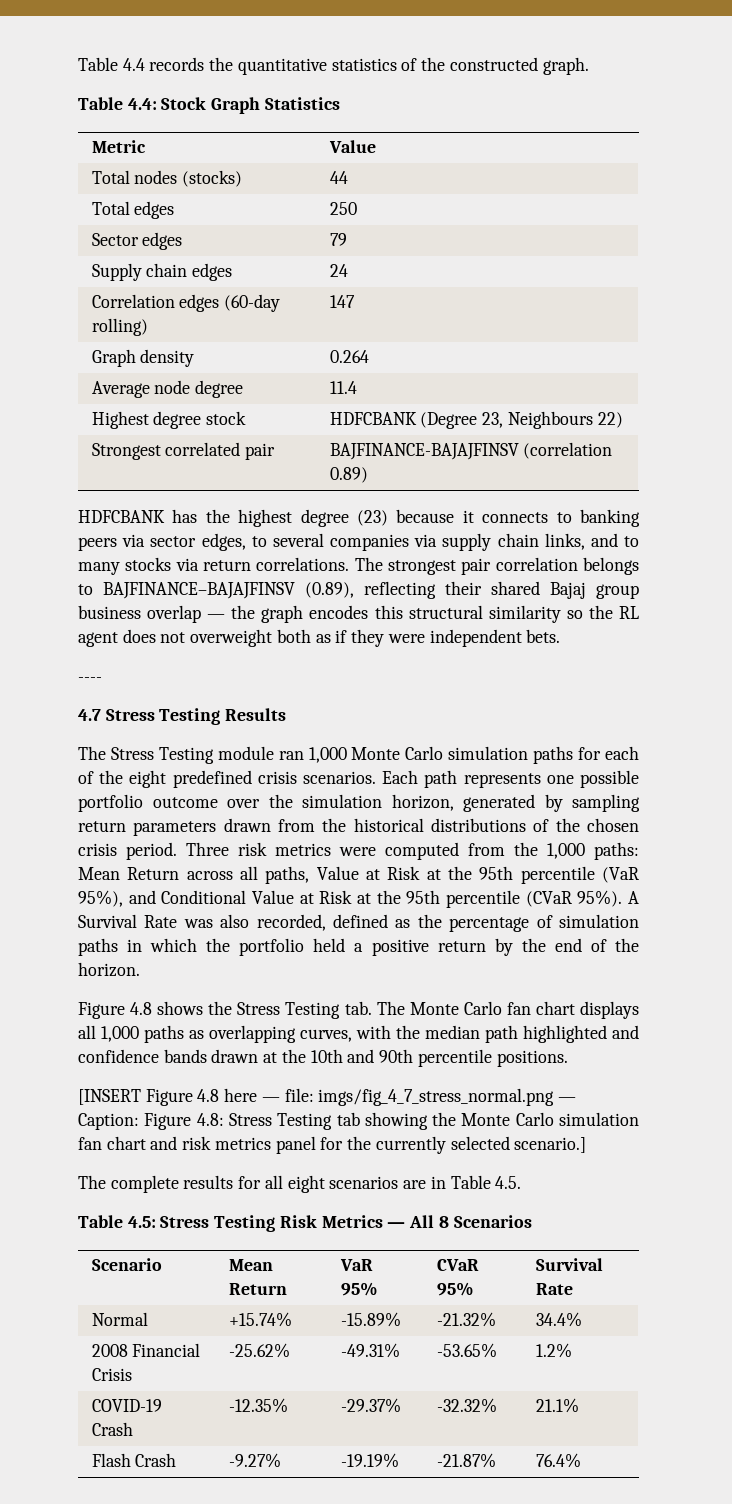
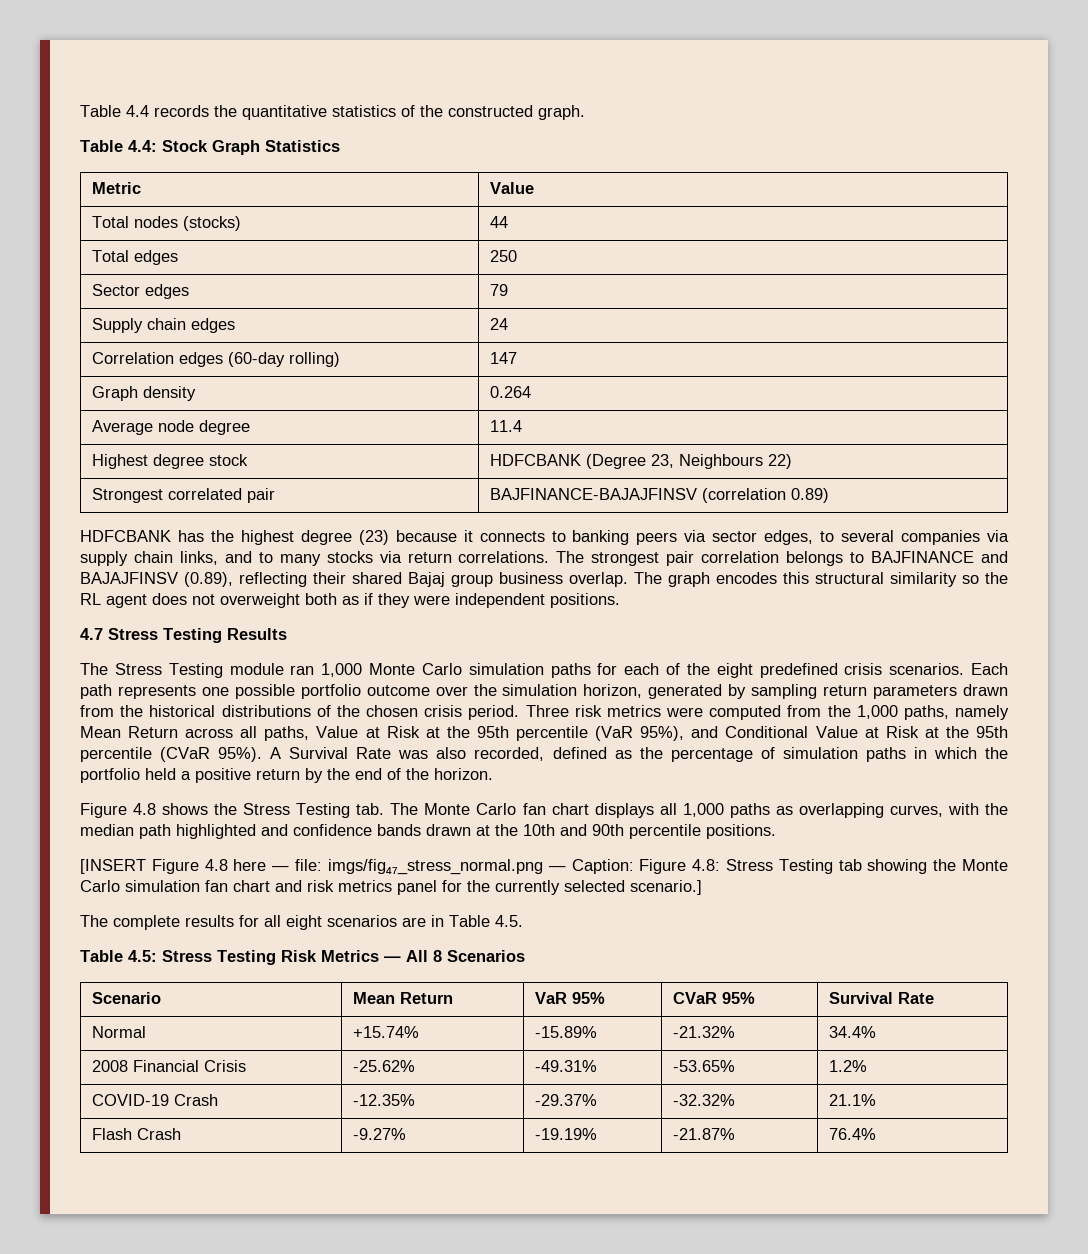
- The strongest pair correlation belongs to BAJFINANCE–BAJAJFINSV (0.89), reflecting their shared Bajaj group business overlap — the graph encodes this structural similarity so the RL agent does not overweight both as if they were independent bets.
- ----
+ The strongest pair correlation belongs to BAJFINANCE and BAJAJFINSV (0.89), reflecting their shared Bajaj group business overlap. The graph encodes this structural similarity so the RL agent does not overweight both as if they were independent positions.
- Three risk metrics were computed from the 1,000 paths: Mean Return across all paths, Value at Risk at the 95th percentile (VaR 95%), and Conditional Value at Risk at the 95th percentile (CVaR 95%).
+ Three risk metrics were computed from the 1,000 paths, namely Mean Return across all paths, Value at Risk at the 95th percentile (VaR 95%), and Conditional Value at Risk at the 95th percentile (CVaR 95%).
- [INSERT Figure 4.8 here — file: imgs/fig_4_7_stress_normal.png — Caption: Figure 4.8: Stress Testing tab showing the Monte Carlo simulation fan chart and risk metrics panel for the currently selected scenario.]
+ [INSERT Figure 4.8 here — file: imgs/fig₄₇_stress_normal.png — Caption: Figure 4.8: Stress Testing tab showing the Monte Carlo simulation fan chart and risk metrics panel for the currently selected scenario.]

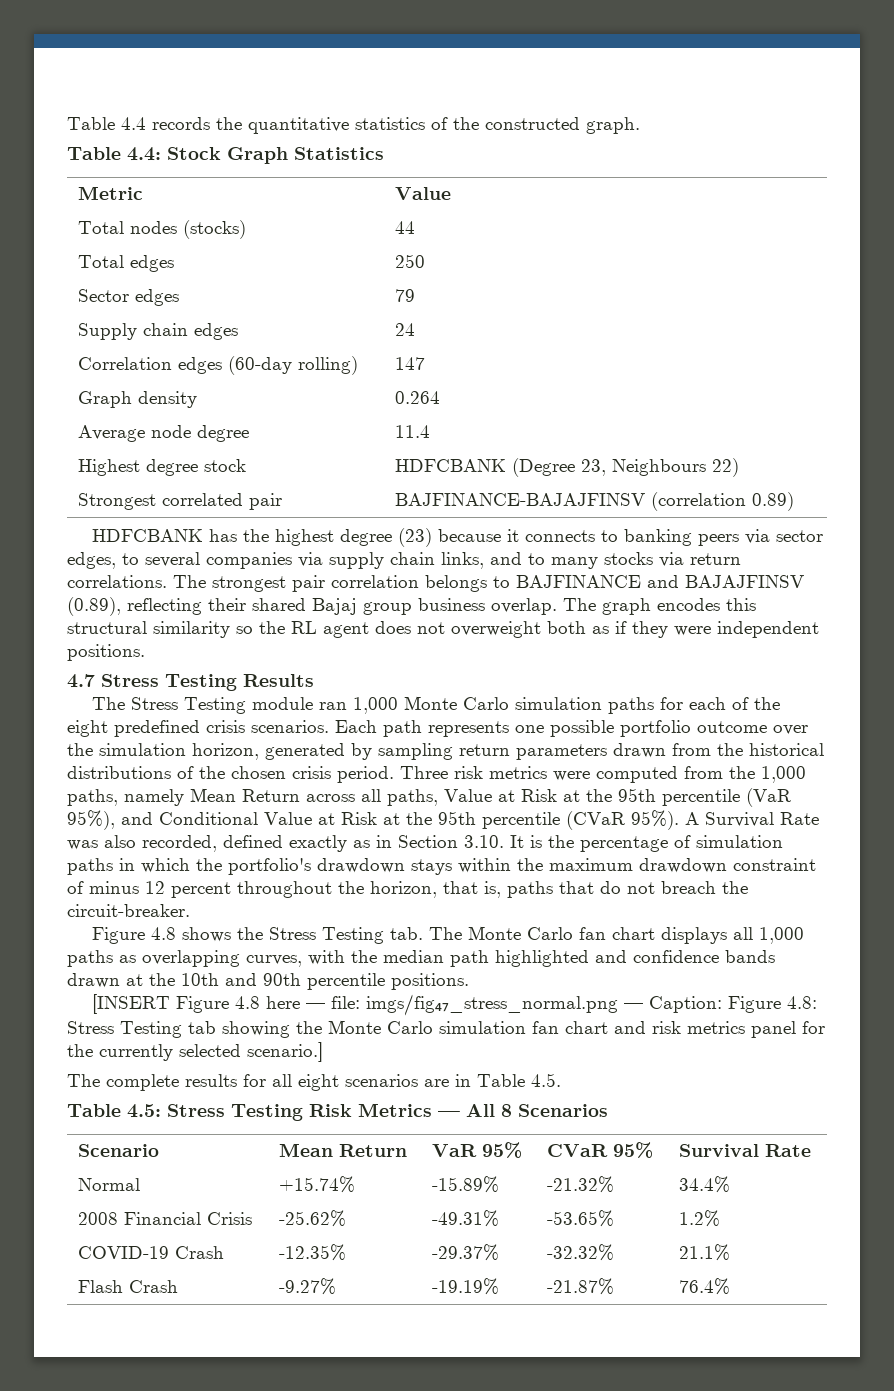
- A Survival Rate was also recorded, defined as the percentage of simulation paths in which the portfolio held a positive return by the end of the horizon.
+ A Survival Rate was also recorded, defined exactly as in Section 3.10. It is the percentage of simulation paths in which the portfolio's drawdown stays within the maximum drawdown constraint of minus 12 percent throughout the horizon, that is, paths that do not breach the circuit-breaker.

